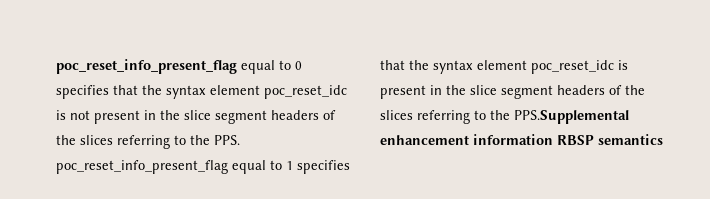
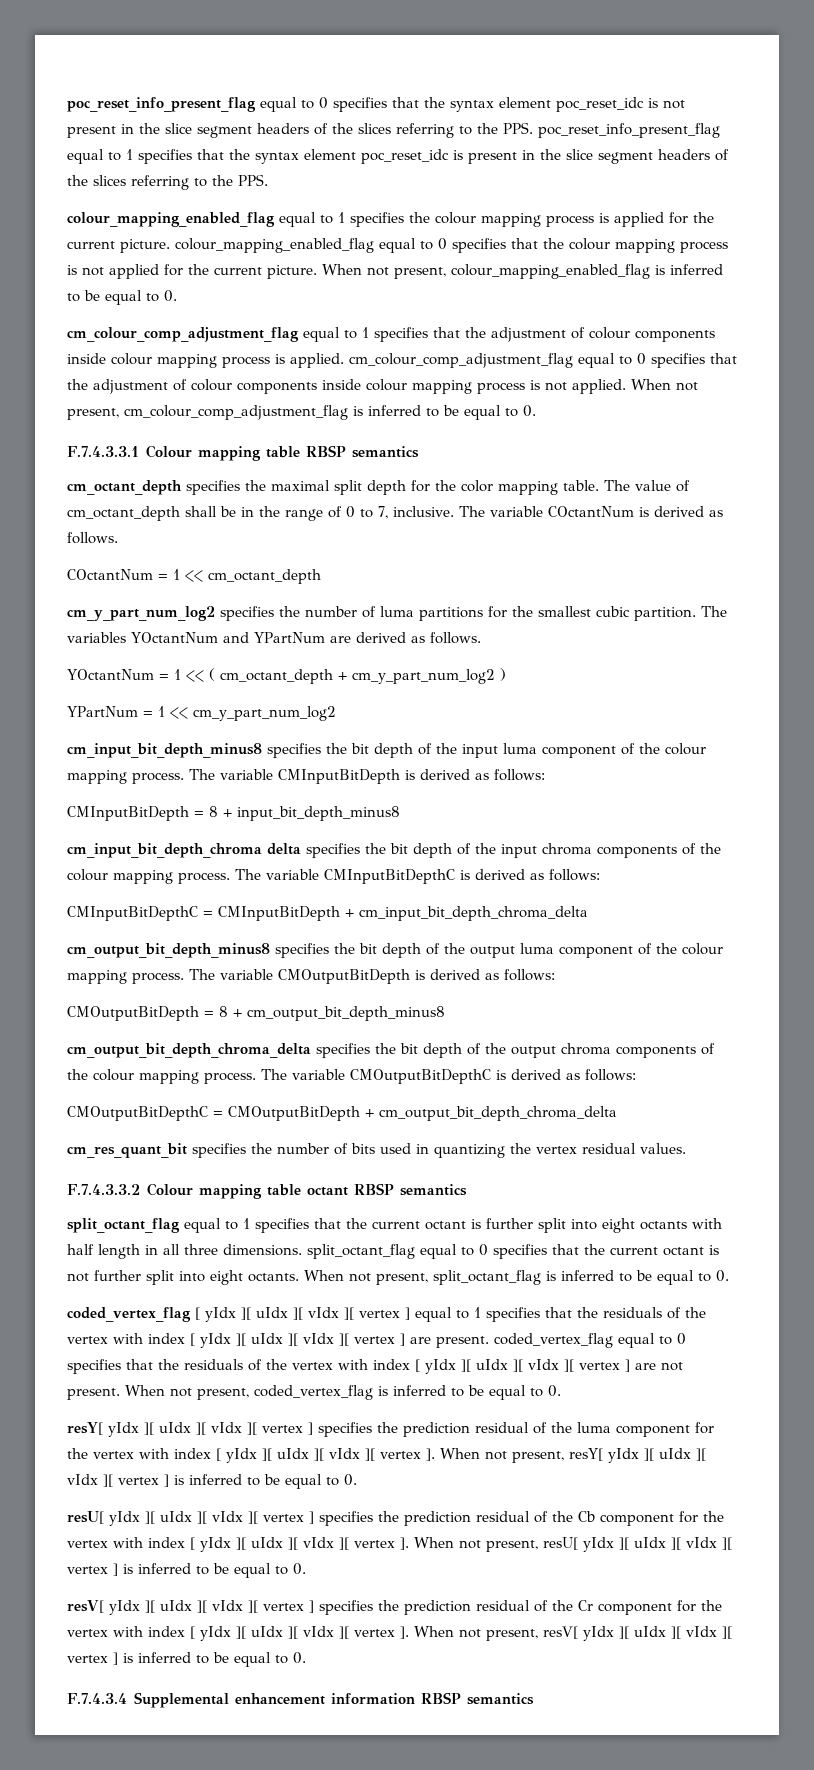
- poc_reset_info_present_flag equal to 0 specifies that the syntax element poc_reset_idc is not present in the slice segment headers of the slices referring to the PPS. poc_reset_info_present_flag equal to 1 specifies that the syntax element poc_reset_idc is present in the slice segment headers of the slices referring to the PPS.Supplemental enhancement information RBSP semantics
+ poc_reset_info_present_flag equal to 0 specifies that the syntax element poc_reset_idc is not present in the slice segment headers of the slices referring to the PPS. poc_reset_info_present_flag equal to 1 specifies that the syntax element poc_reset_idc is present in the slice segment headers of the slices referring to the PPS.
+ colour_mapping_enabled_flag equal to 1 specifies the colour mapping process is applied for the current picture. colour_mapping_enabled_flag equal to 0 specifies that the colour mapping process is not applied for the current picture. When not present, colour_mapping_enabled_flag is inferred to be equal to 0.
+ cm_colour_comp_adjustment_flag equal to 1 specifies that the adjustment of colour components inside colour mapping process is applied. cm_colour_comp_adjustment_flag equal to 0 specifies that the adjustment of colour components inside colour mapping process is not applied. When not present, cm_colour_comp_adjustment_flag is inferred to be equal to 0.
+ F.7.4.3.3.1 Colour mapping table RBSP semantics
+ cm_octant_depth specifies the maximal split depth for the color mapping table. The value of cm_octant_depth shall be in the range of 0 to 7, inclusive. The variable COctantNum is derived as follows.
+ COctantNum = 1 << cm_octant_depth
+ cm_y_part_num_log2 specifies the number of luma partitions for the smallest cubic partition. The variables YOctantNum and YPartNum are derived as follows.
+ YOctantNum = 1 << ( cm_octant_depth + cm_y_part_num_log2 )
+ YPartNum = 1 << cm_y_part_num_log2
+ cm_input_bit_depth_minus8 specifies the bit depth of the input luma component of the colour mapping process. The variable CMInputBitDepth is derived as follows:
+ CMInputBitDepth = 8 + input_bit_depth_minus8
+ cm_input_bit_depth_chroma delta specifies the bit depth of the input chroma components of the colour mapping process. The variable CMInputBitDepthC is derived as follows:
+ CMInputBitDepthC = CMInputBitDepth + cm_input_bit_depth_chroma_delta
+ cm_output_bit_depth_minus8 specifies the bit depth of the output luma component of the colour mapping process. The variable CMOutputBitDepth is derived as follows:
+ CMOutputBitDepth = 8 + cm_output_bit_depth_minus8
+ cm_output_bit_depth_chroma_delta specifies the bit depth of the output chroma components of the colour mapping process. The variable CMOutputBitDepthC is derived as follows:
+ CMOutputBitDepthC = CMOutputBitDepth + cm_output_bit_depth_chroma_delta
+ cm_res_quant_bit specifies the number of bits used in quantizing the vertex residual values.
+ F.7.4.3.3.2 Colour mapping table octant RBSP semantics
+ split_octant_flag equal to 1 specifies that the current octant is further split into eight octants with half length in all three dimensions. split_octant_flag equal to 0 specifies that the current octant is not further split into eight octants. When not present, split_octant_flag is inferred to be equal to 0.
+ coded_vertex_flag [ yIdx ][ uIdx ][ vIdx ][ vertex ] equal to 1 specifies that the residuals of the vertex with index [ yIdx ][ uIdx ][ vIdx ][ vertex ] are present. coded_vertex_flag equal to 0 specifies that the residuals of the vertex with index [ yIdx ][ uIdx ][ vIdx ][ vertex ] are not present. When not present, coded_vertex_flag is inferred to be equal to 0.
+ resY[ yIdx ][ uIdx ][ vIdx ][ vertex ] specifies the prediction residual of the luma component for the vertex with index [ yIdx ][ uIdx ][ vIdx ][ vertex ]. When not present, resY[ yIdx ][ uIdx ][ vIdx ][ vertex ] is inferred to be equal to 0.
+ resU[ yIdx ][ uIdx ][ vIdx ][ vertex ] specifies the prediction residual of the Cb component for the vertex with index [ yIdx ][ uIdx ][ vIdx ][ vertex ]. When not present, resU[ yIdx ][ uIdx ][ vIdx ][ vertex ] is inferred to be equal to 0.
+ resV[ yIdx ][ uIdx ][ vIdx ][ vertex ] specifies the prediction residual of the Cr component for the vertex with index [ yIdx ][ uIdx ][ vIdx ][ vertex ]. When not present, resV[ yIdx ][ uIdx ][ vIdx ][ vertex ] is inferred to be equal to 0.
+ F.7.4.3.4 Supplemental enhancement information RBSP semantics

